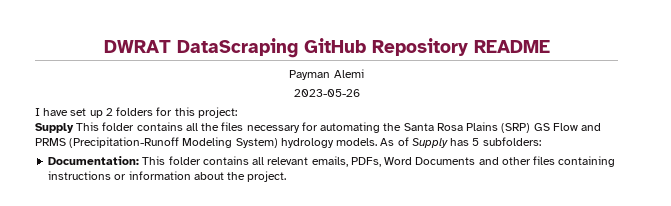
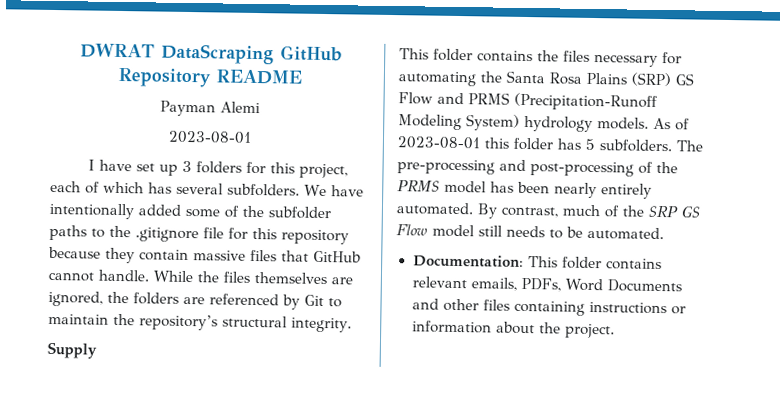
  Payman Alemi
- 2023-05-26
+ 2023-08-01
- I have set up 2 folders for this project:
- Supply This folder contains all the files necessary for automating the Santa Rosa Plains (SRP) GS Flow and PRMS (Precipitation-Runoff Modeling System) hydrology models.
+ I have set up 3 folders for this project, each of which has several subfolders. We have intentionally added some of the subfolder paths to the .gitignore file for this repository because they contain massive files that GitHub cannot handle. While the files themselves are ignored, the folders are referenced by Git to maintain the repository’s structural integrity.
+ Supply
+ This folder contains the files necessary for automating the Santa Rosa Plains (SRP) GS Flow and PRMS (Precipitation-Runoff Modeling System) hydrology models.
- As of Supply has 5 subfolders:
+ As of 2023-08-01 this folder has 5 subfolders. The pre-processing and post-processing of the PRMS model has been nearly entirely automated. By contrast, much of the SRP GS Flow model still needs to be automated.
- Documentation: This folder contains all relevant emails, PDFs, Word Documents and other files containing instructions or information about the project.
+ Documentation: This folder contains relevant emails, PDFs, Word Documents and other files containing instructions or information about the project.

